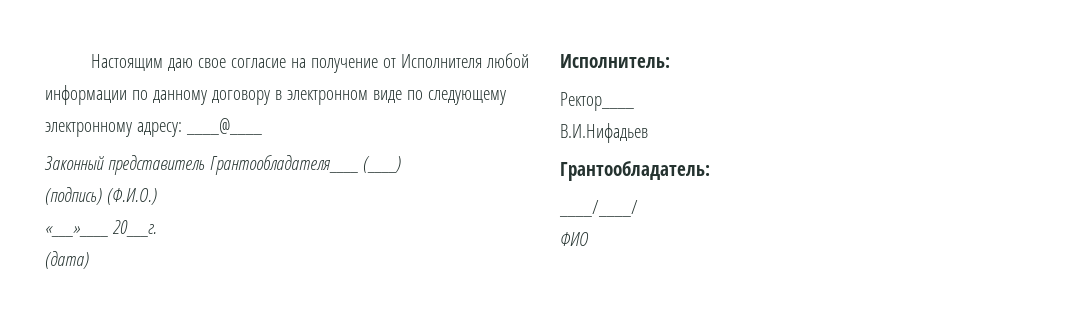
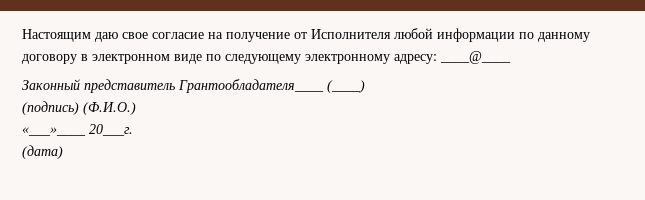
- Исполнитель:
- Ректор____
- В.И.Нифадьев
- Грантообладатель:
- ____/____/
- ФИО

